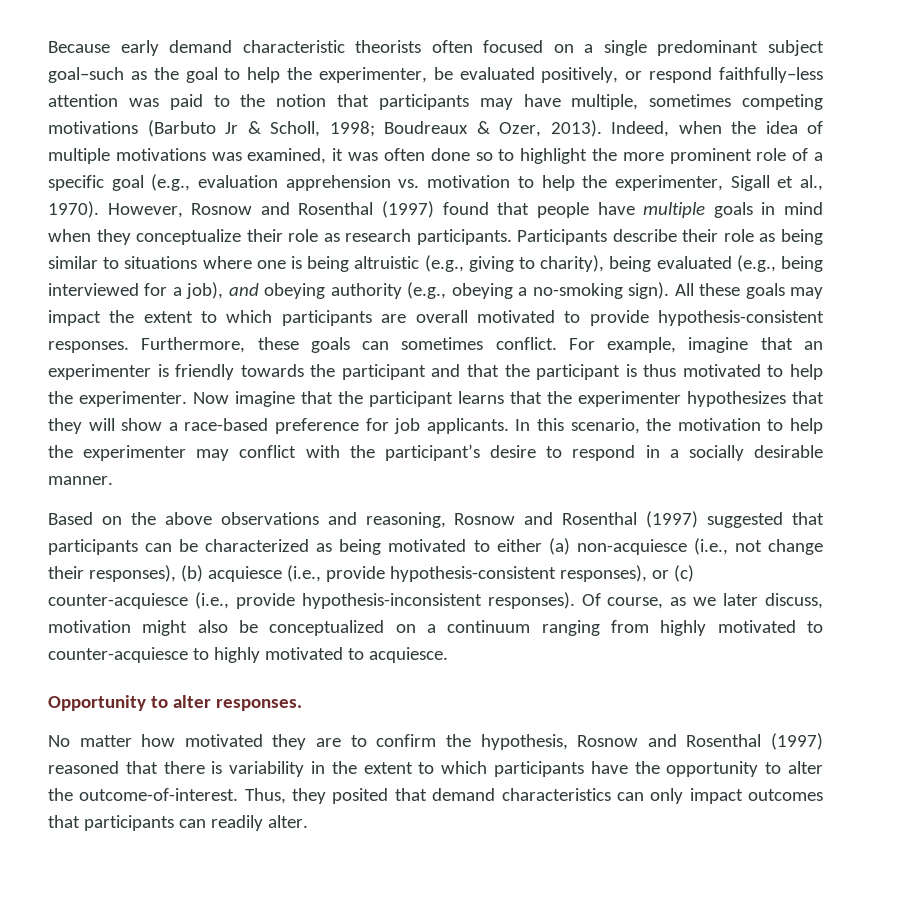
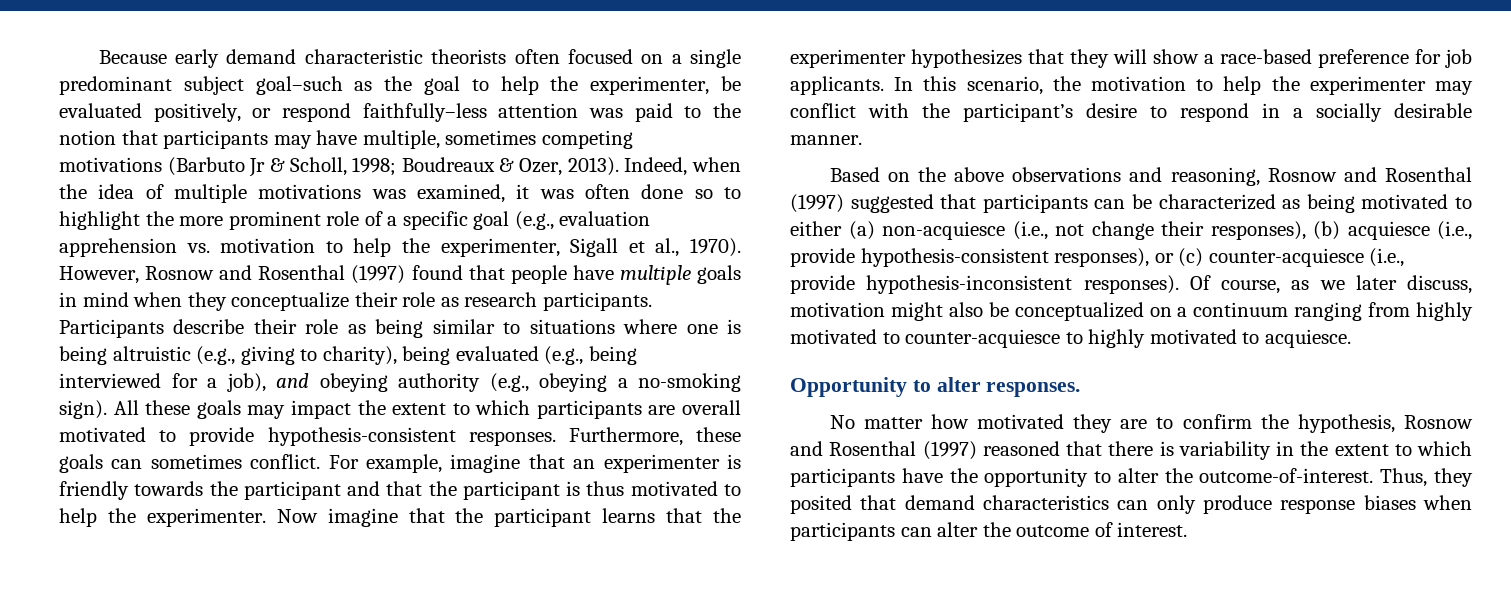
- Thus, they posited that demand characteristics can only impact outcomes that participants can readily alter.
+ Thus, they posited that demand characteristics can only produce response biases when participants can alter the outcome of interest.

